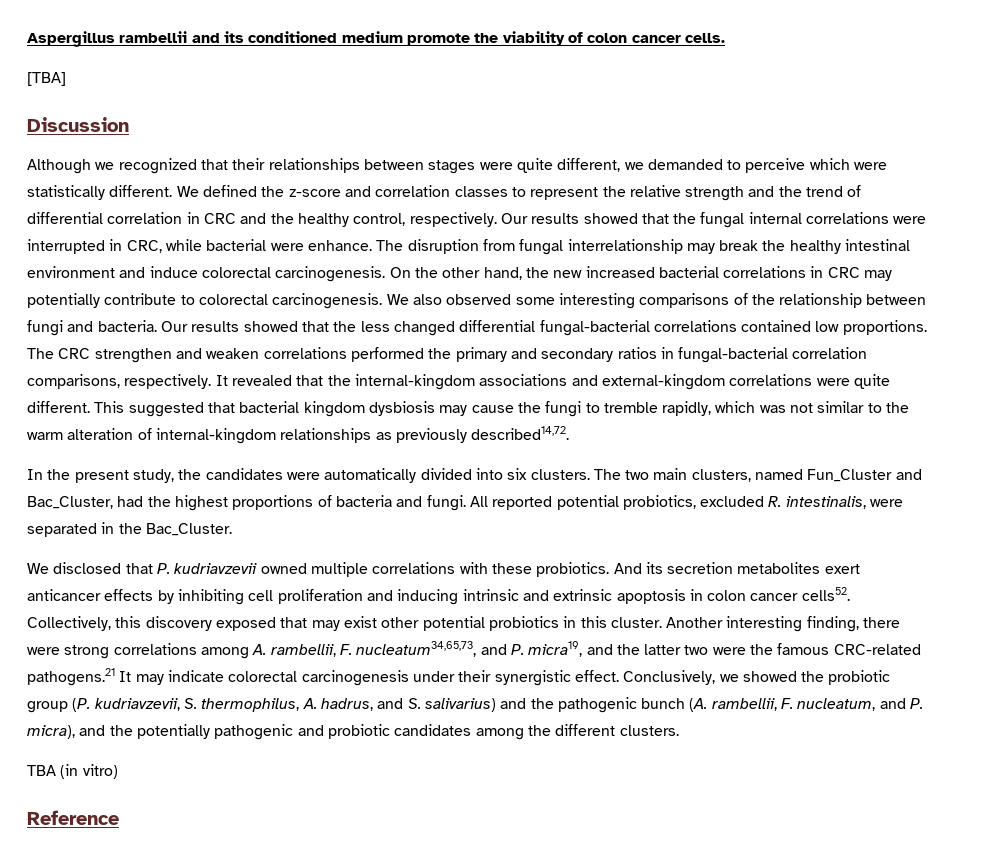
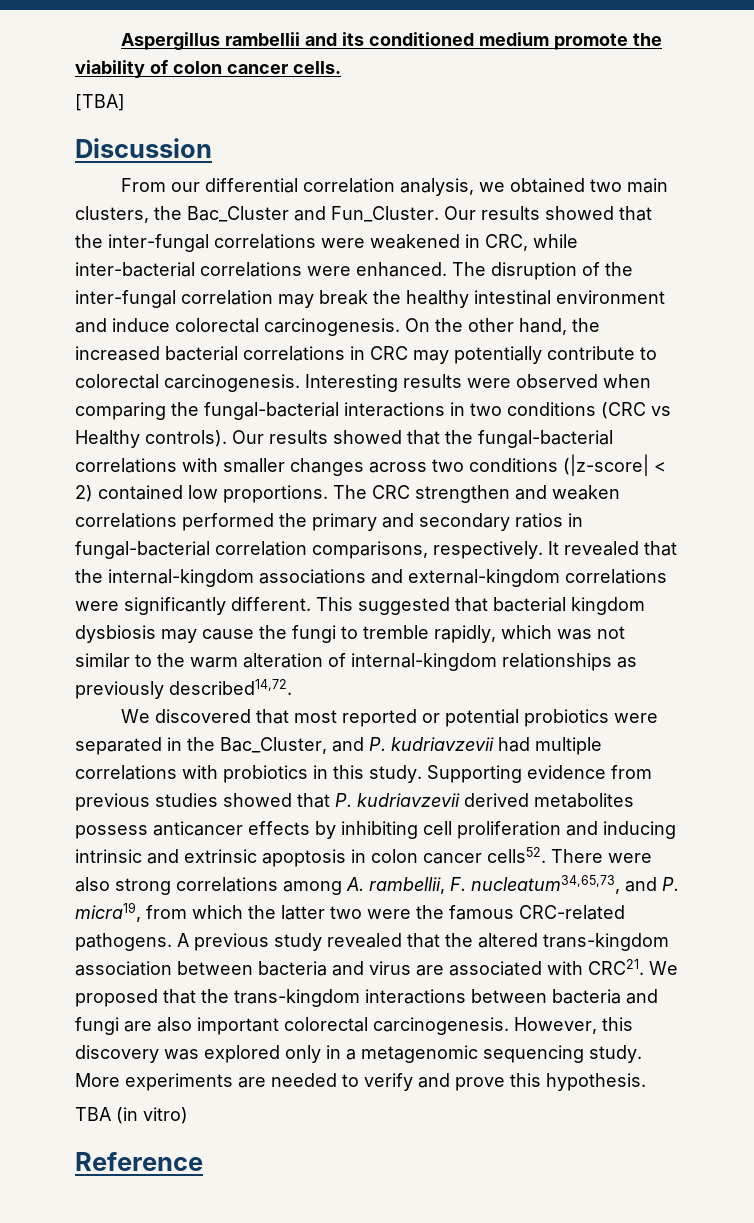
- Although we recognized that their relationships between stages were quite different, we demanded to perceive which were statistically different. We defined the z-score and correlation classes to represent the relative strength and the trend of differential correlation in CRC and the healthy control, respectively. Our results showed that the fungal internal correlations were interrupted in CRC, while bacterial were enhance. The disruption from fungal interrelationship may break the healthy intestinal environment and induce colorectal carcinogenesis.
+ From our differential correlation analysis, we obtained two main clusters, the Bac_Cluster and Fun_Cluster. Our results showed that the inter-fungal correlations were weakened in CRC, while inter-bacterial correlations were enhanced. The disruption of the inter-fungal correlation may break the healthy intestinal environment and induce colorectal carcinogenesis.
- On the other hand, the new increased bacterial correlations in CRC may potentially contribute to colorectal carcinogenesis.
+ On the other hand, the increased bacterial correlations in CRC may potentially contribute to colorectal carcinogenesis.
- We also observed some interesting comparisons of the relationship between fungi and bacteria. Our results showed that the less changed differential fungal-bacterial correlations contained low proportions.
+ Interesting results were observed when comparing the fungal-bacterial interactions in two conditions (CRC vs Healthy controls). Our results showed that the fungal-bacterial correlations with smaller changes across two conditions (|z-score| < 2) contained low proportions.
- It revealed that the internal-kingdom associations and external-kingdom correlations were quite different.
+ It revealed that the internal-kingdom associations and external-kingdom correlations were significantly different.
- In the present study, the candidates were automatically divided into six clusters. The two main clusters, named Fun_Cluster and Bac_Cluster, had the highest proportions of bacteria and fungi. All reported potential probiotics, excluded R. intestinalis, were separated in the Bac_Cluster.
- We disclosed that P. kudriavzevii owned multiple correlations with these probiotics. And its secretion metabolites exert anticancer effects by inhibiting cell proliferation and inducing intrinsic and extrinsic apoptosis in colon cancer cells52.
+ We discovered that most reported or potential probiotics were separated in the Bac_Cluster, and P. kudriavzevii had multiple correlations with probiotics in this study. Supporting evidence from previous studies showed that P. kudriavzevii derived metabolites possess anticancer effects by inhibiting cell proliferation and inducing intrinsic and extrinsic apoptosis in colon cancer cells52.
- Collectively, this discovery exposed that may exist other potential probiotics in this cluster. Another interesting finding, there were strong correlations among A. rambellii, F. nucleatum34,65,73, and P. micra19, and the latter two were the famous CRC-related pathogens.21 It may indicate colorectal carcinogenesis under their synergistic effect. Conclusively, we showed the probiotic group (P. kudriavzevii, S. thermophilus, A. hadrus, and S. salivarius) and the pathogenic bunch (A. rambellii, F. nucleatum, and P. micra), and the potentially pathogenic and probiotic candidates among the different clusters.
+ There were also strong correlations among A. rambellii, F. nucleatum34,65,73, and P. micra19, from which the latter two were the famous CRC-related pathogens. A previous study revealed that the altered trans-kingdom association between bacteria and virus are associated with CRC21. We proposed that the trans-kingdom interactions between bacteria and fungi are also important colorectal carcinogenesis. However, this discovery was explored only in a metagenomic sequencing study. More experiments are needed to verify and prove this hypothesis.

